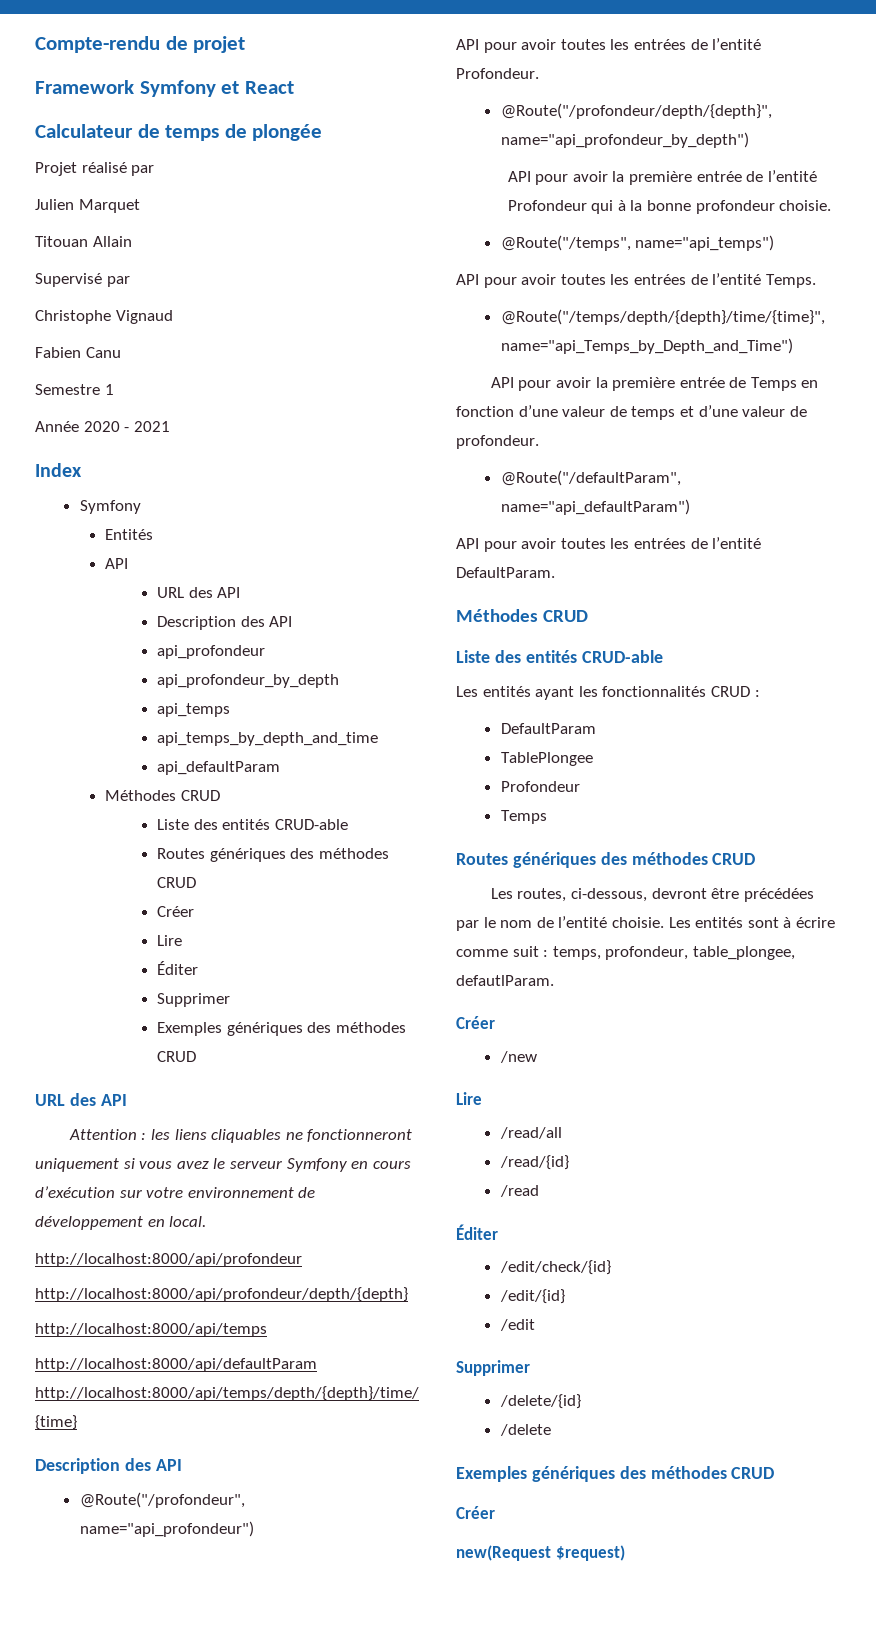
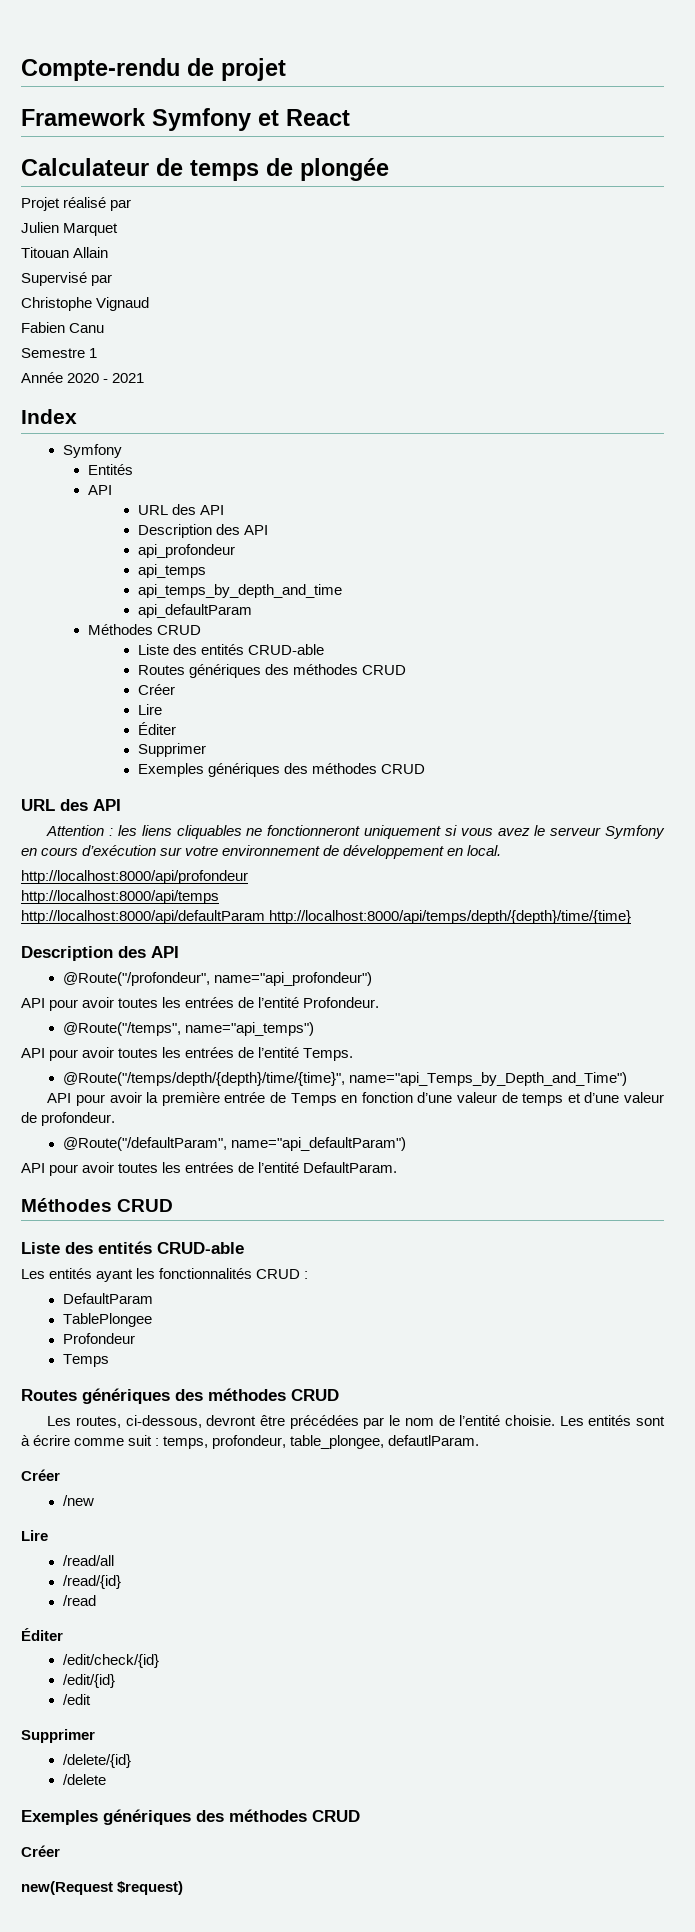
- api_profondeur_by_depth
- http://localhost:8000/api/profondeur/depth/{depth}
- @Route("/profondeur/depth/{depth}", name="api_profondeur_by_depth")
- API pour avoir la première entrée de l’entité Profondeur qui à la bonne profondeur choisie.

